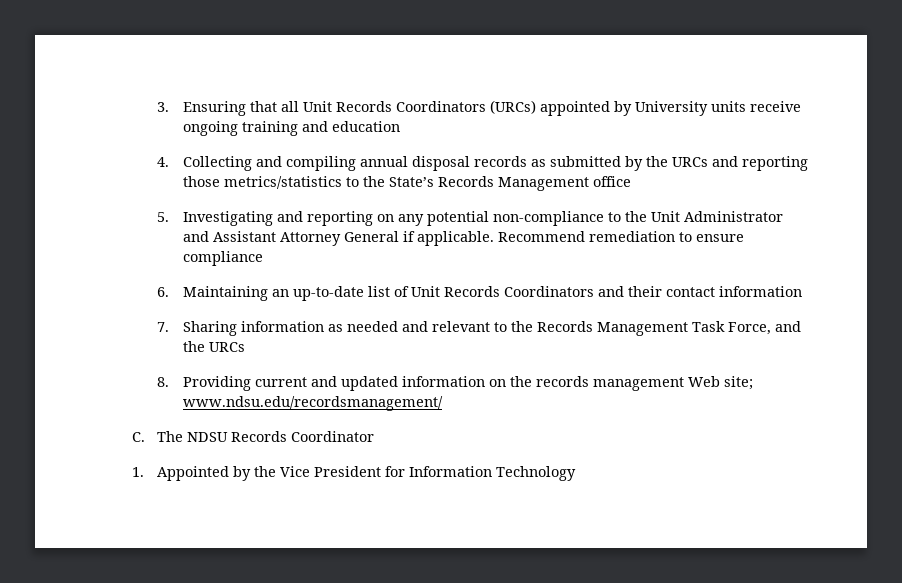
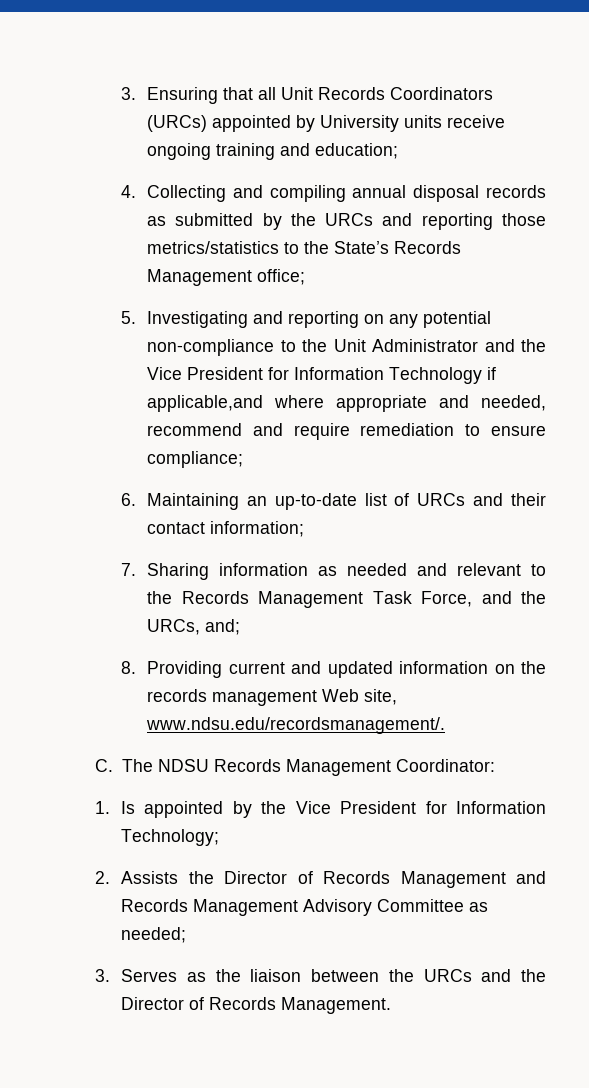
- 3. Ensuring that all Unit Records Coordinators (URCs) appointed by University units receive ongoing training and education
+ 3. Ensuring that all Unit Records Coordinators (URCs) appointed by University units receive ongoing training and education;
- 4. Collecting and compiling annual disposal records as submitted by the URCs and reporting those metrics/statistics to the State’s Records Management office
+ 4. Collecting and compiling annual disposal records as submitted by the URCs and reporting those metrics/statistics to the State’s Records Management office;
- 5. Investigating and reporting on any potential non-compliance to the Unit Administrator and Assistant Attorney General if applicable. Recommend remediation to ensure compliance
+ 5. Investigating and reporting on any potential non-compliance to the Unit Administrator and the Vice President for Information Technology if applicable,and where appropriate and needed, recommend and require remediation to ensure compliance;
- 6. Maintaining an up-to-date list of Unit Records Coordinators and their contact information
+ 6. Maintaining an up-to-date list of URCs and their contact information;
- 7. Sharing information as needed and relevant to the Records Management Task Force, and the URCs
+ 7. Sharing information as needed and relevant to the Records Management Task Force, and the URCs, and;
- 8. Providing current and updated information on the records management Web site; www.ndsu.edu/recordsmanagement/
+ 8. Providing current and updated information on the records management Web site, www.ndsu.edu/recordsmanagement/.
- C. The NDSU Records Coordinator
+ C. The NDSU Records Management Coordinator:
- 1. Appointed by the Vice President for Information Technology
+ 1. Is appointed by the Vice President for Information Technology;
+ 2. Assists the Director of Records Management and Records Management Advisory Committee as needed;
+ 3. Serves as the liaison between the URCs and the Director of Records Management.

